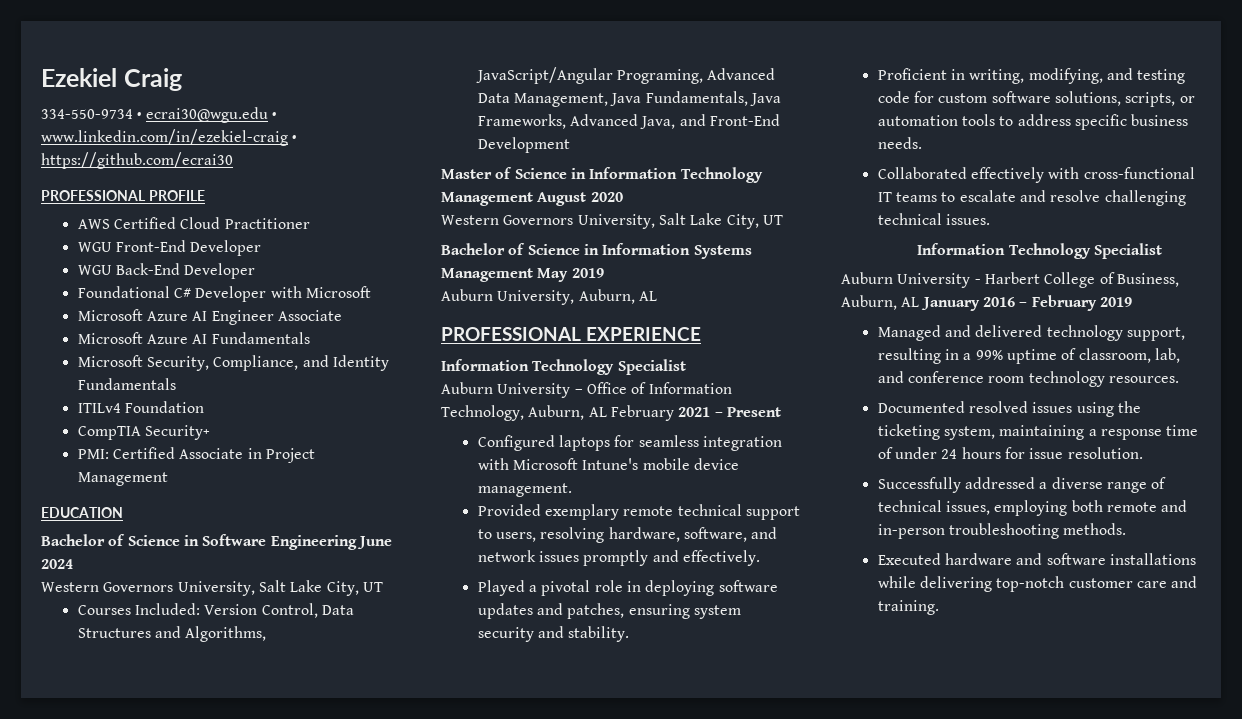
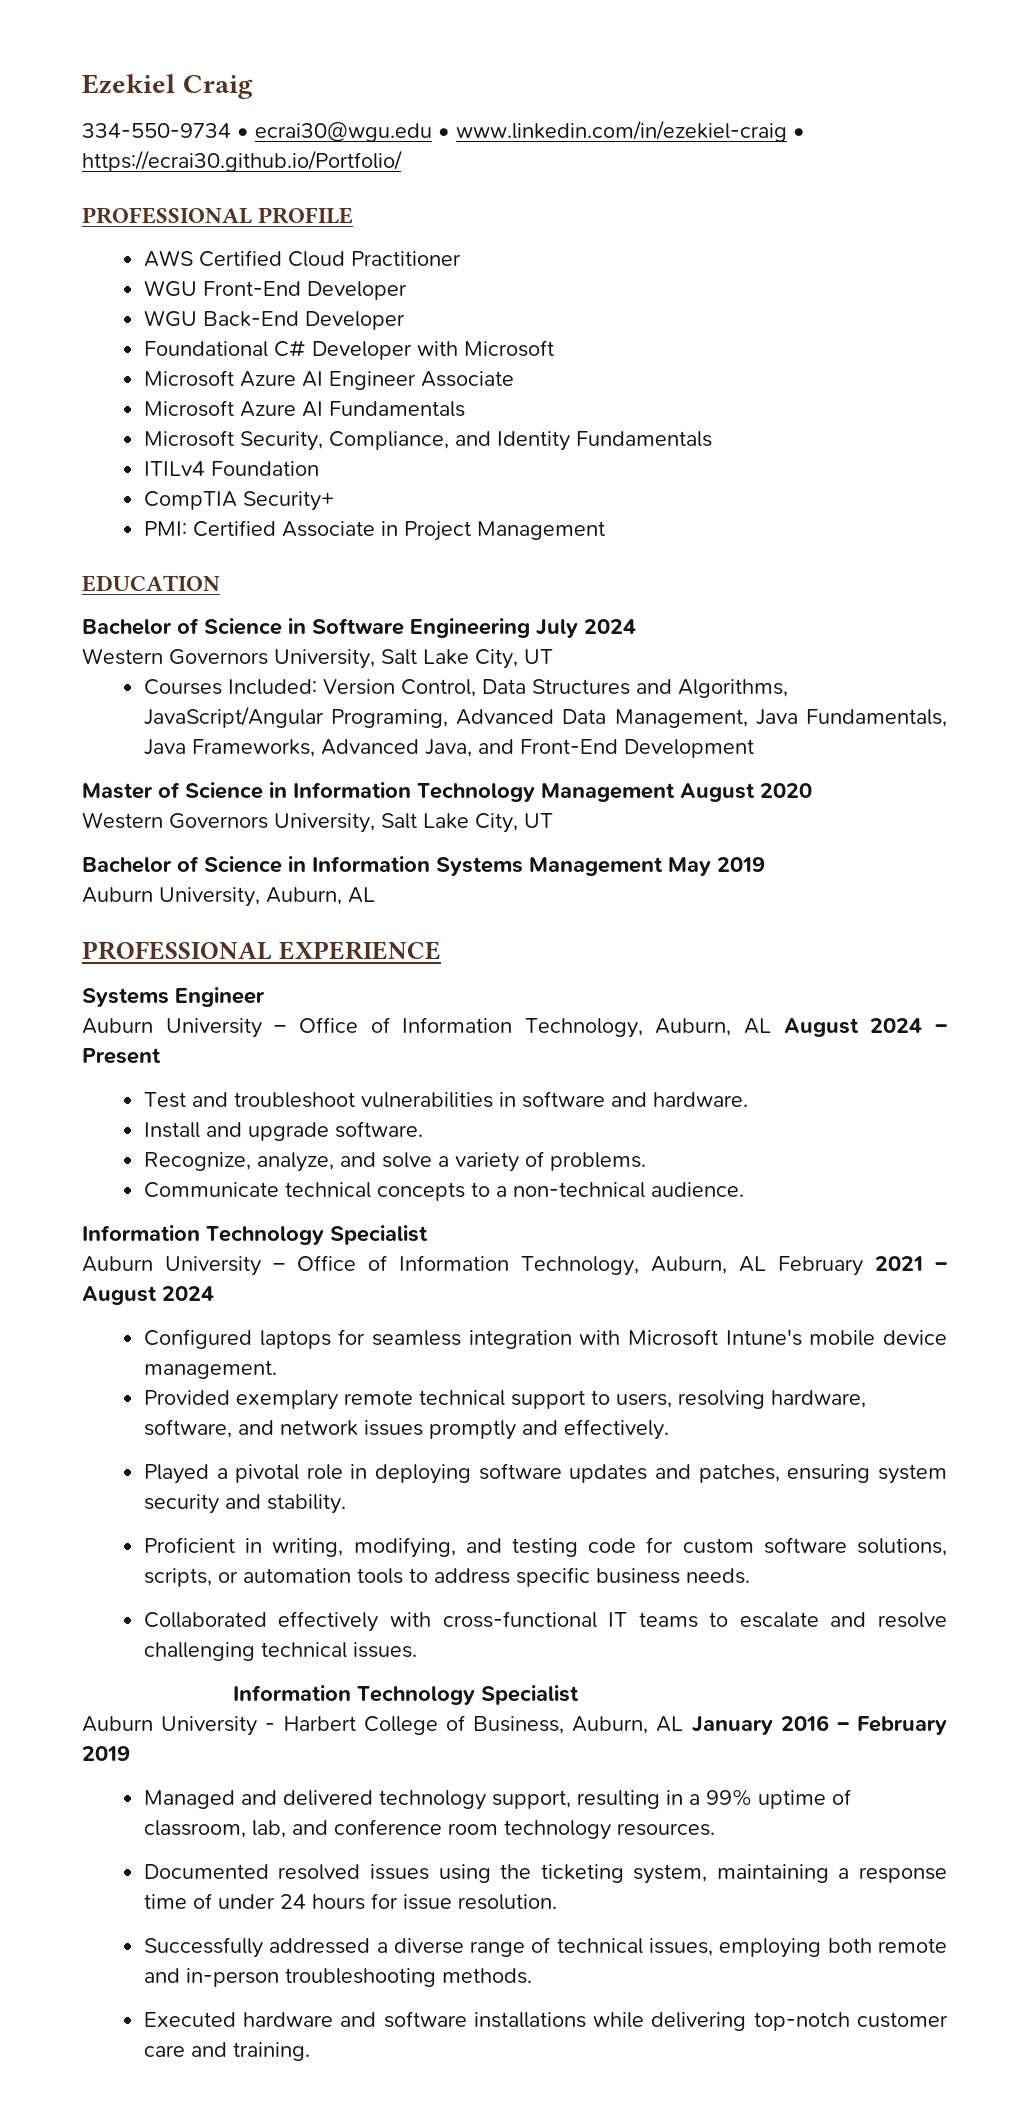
- 334-550-9734 • ecrai30@wgu.edu • www.linkedin.com/in/ezekiel-craig • https://github.com/ecrai30
+ 334-550-9734 • ecrai30@wgu.edu • www.linkedin.com/in/ezekiel-craig • https://ecrai30.github.io/Portfolio/
- Bachelor of Science in Software Engineering June 2024
+ Bachelor of Science in Software Engineering July 2024
+ Systems Engineer
+ Auburn University – Office of Information Technology, Auburn, AL August 2024 – Present
+ Test and troubleshoot vulnerabilities in software and hardware.
+ Install and upgrade software.
+ Recognize, analyze, and solve a variety of problems.
+ Communicate technical concepts to a non-technical audience.
- Auburn University – Office of Information Technology, Auburn, AL February 2021 – Present
+ Auburn University – Office of Information Technology, Auburn, AL February 2021 – August 2024

